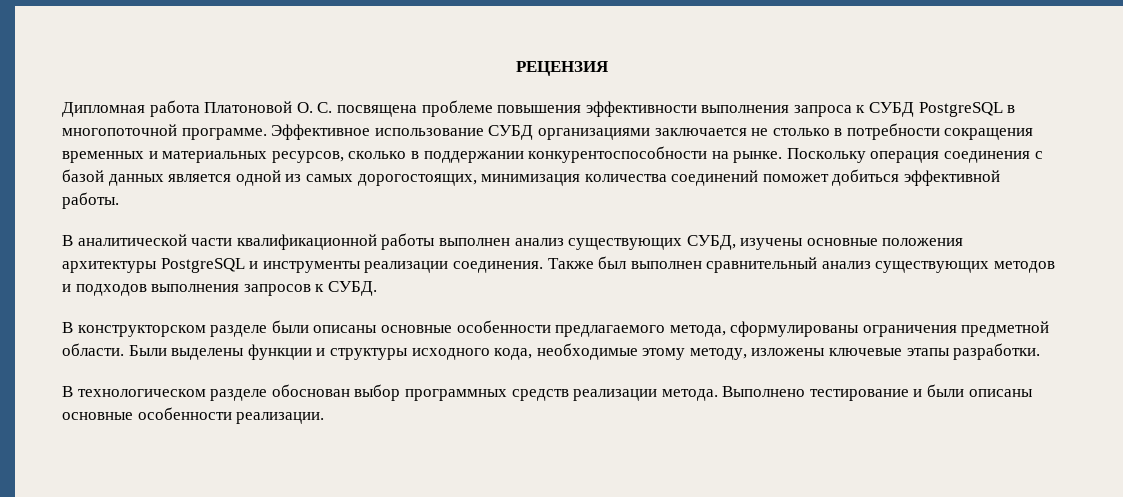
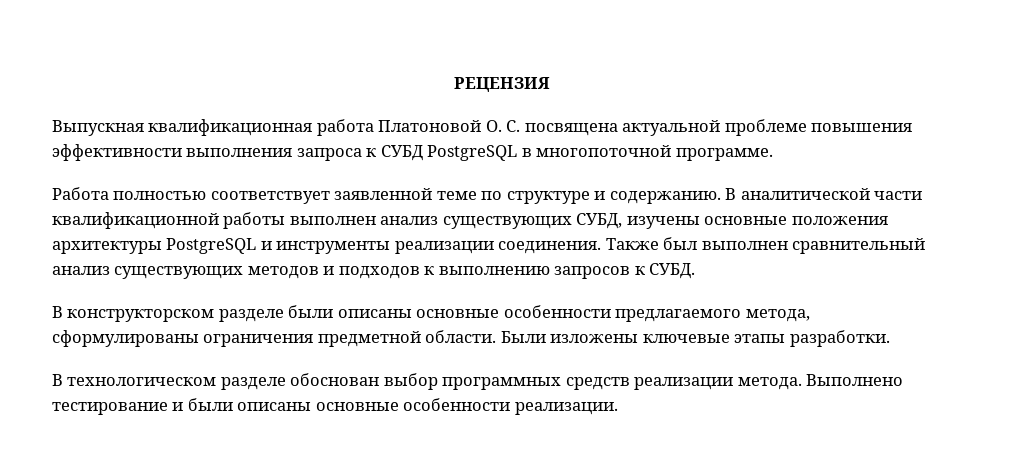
- Дипломная работа Платоновой О. С. посвящена проблеме повышения эффективности выполнения запроса к СУБД PostgreSQL в многопоточной программе. Эффективное использование СУБД организациями заключается не столько в потребности сокращения временных и материальных ресурсов, сколько в поддержании конкурентоспособности на рынке. Поскольку операция соединения с базой данных является одной из самых дорогостоящих, минимизация количества соединений поможет добиться эффективной работы.
- В аналитической части квалификационной работы выполнен анализ существующих СУБД, изучены основные положения архитектуры PostgreSQL и инструменты реализации соединения.
+ Выпускная квалификационная работа Платоновой О. С. посвящена актуальной проблеме повышения эффективности выполнения запроса к СУБД PostgreSQL в многопоточной программе.
+ Работа полностью соответствует заявленной теме по структуре и содержанию. В аналитической части квалификационной работы выполнен анализ существующих СУБД, изучены основные положения архитектуры PostgreSQL и инструменты реализации соединения.
- Также был выполнен сравнительный анализ существующих методов и подходов выполнения запросов к СУБД.
+ Также был выполнен сравнительный анализ существующих методов и подходов к выполнению запросов к СУБД.
- Были выделены функции и структуры исходного кода, необходимые этому методу, изложены ключевые этапы разработки.
+ Были изложены ключевые этапы разработки.

